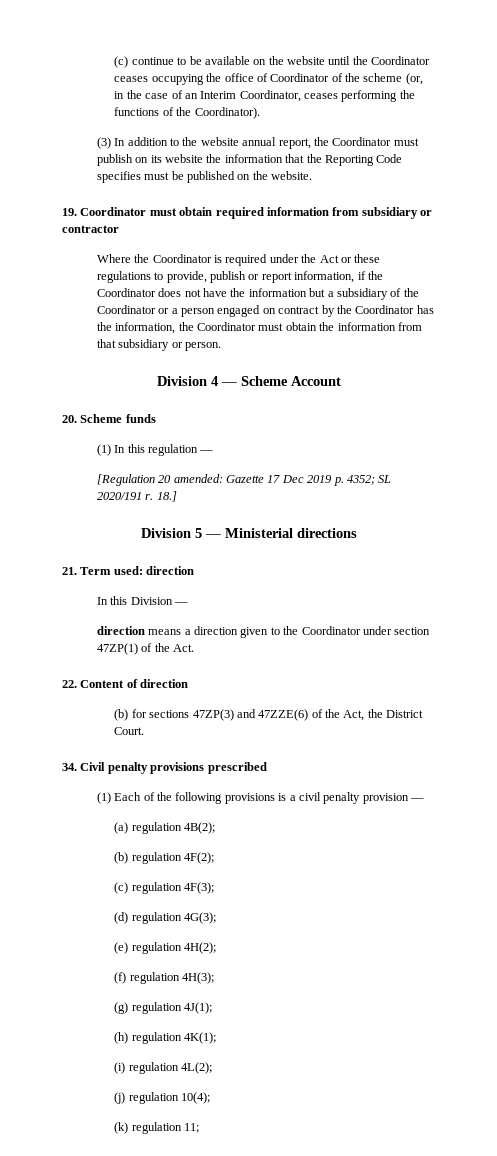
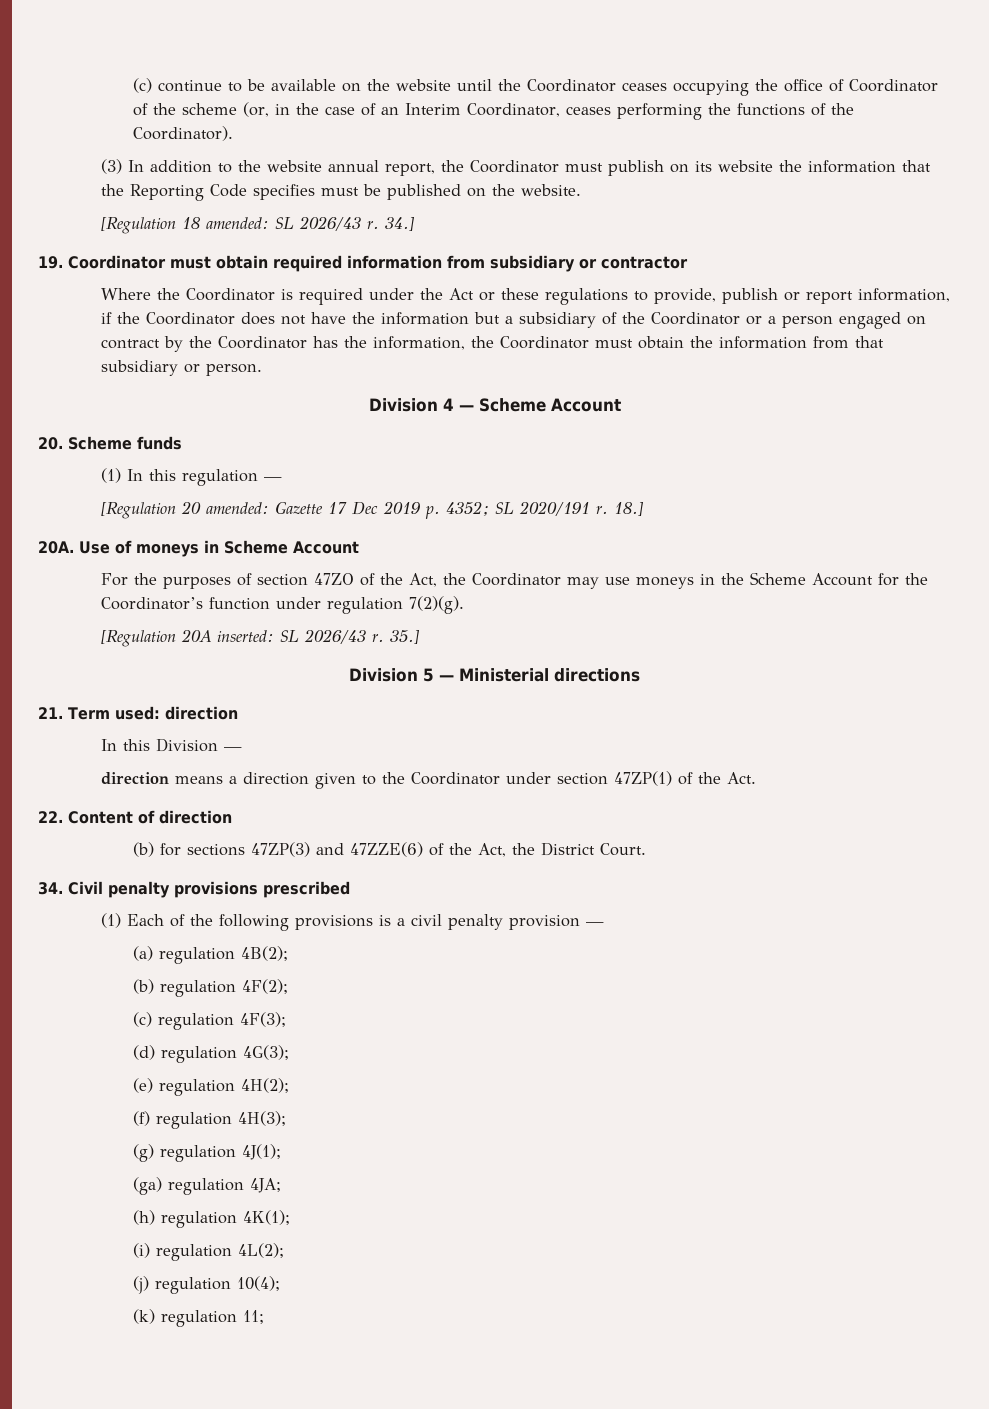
+ [Regulation 18 amended: SL 2026/43 r. 34.]
+ 20A. Use of moneys in Scheme Account
+ For the purposes of section 47ZO of the Act, the Coordinator may use moneys in the Scheme Account for the Coordinator’s function under regulation 7(2)(g).
+ [Regulation 20A inserted: SL 2026/43 r. 35.]
+ (ga) regulation 4JA;

